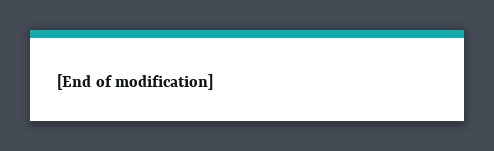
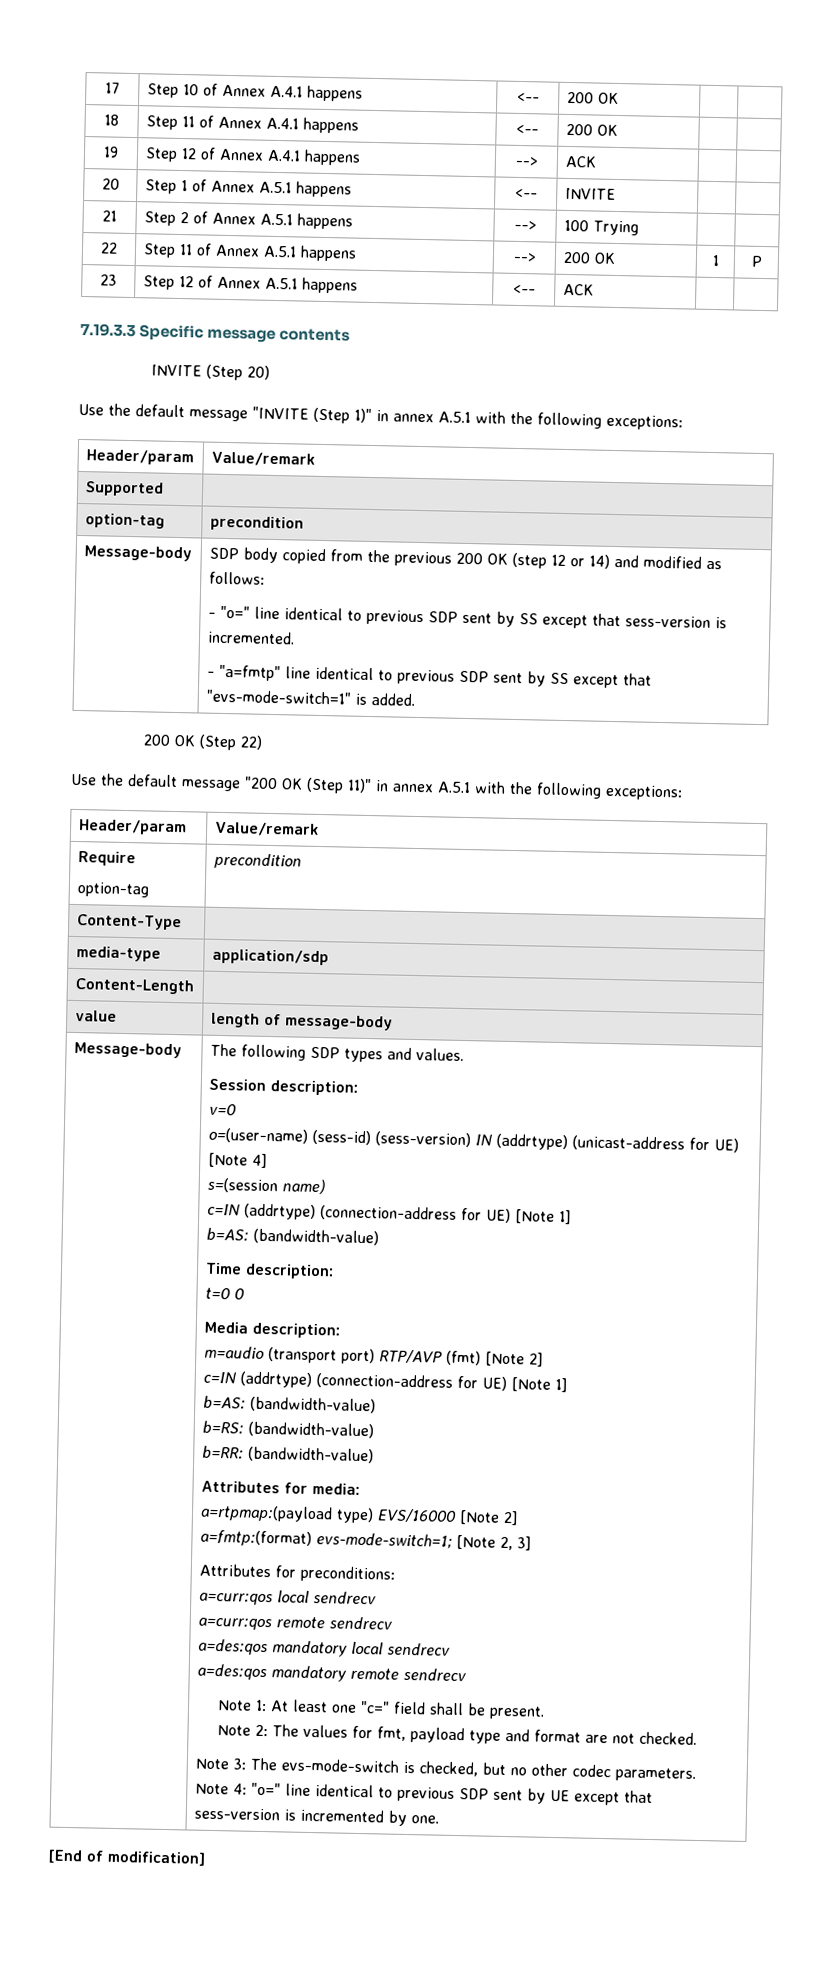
+ 17 | Step 10 of Annex A.4.1 happens | <-- | 200 OK | |
+ 18 | Step 11 of Annex A.4.1 happens | <-- | 200 OK | |
+ 19 | Step 12 of Annex A.4.1 happens | --> | ACK | |
+ 20 | Step 1 of Annex A.5.1 happens | <-- | INVITE | |
+ 21 | Step 2 of Annex A.5.1 happens | --> | 100 Trying | |
+ 22 | Step 11 of Annex A.5.1 happens | --> | 200 OK | 1 | P
+ 23 | Step 12 of Annex A.5.1 happens | <-- | ACK | |
+ 7.19.3.3 Specific message contents
+ INVITE (Step 20)
+ Use the default message "INVITE (Step 1)" in annex A.5.1 with the following exceptions:
+ Header/param | Value/remark
+ Supported |
+ option-tag | precondition
+ Message-body | SDP body copied from the previous 200 OK (step 12 or 14) and modified as follows:
+ - "o=" line identical to previous SDP sent by SS except that sess-version is incremented.
+ - "a=fmtp" line identical to previous SDP sent by SS except that "evs-mode-switch=1" is added.
+ 200 OK (Step 22)
+ Use the default message "200 OK (Step 11)" in annex A.5.1 with the following exceptions:
+ Header/param | Value/remark
+ Require
+ option-tag | precondition
+ Content-Type |
+ media-type | application/sdp
+ Content-Length |
+ value | length of message-body
+ Message-body | The following SDP types and values.
+ Session description:
+ v=0
+ o=(user-name) (sess-id) (sess-version) IN (addrtype) (unicast-address for UE) [Note 4]
+ s=(session name)
+ c=IN (addrtype) (connection-address for UE) [Note 1]
+ b=AS: (bandwidth-value)
+ Time description:
+ t=0 0
+ Media description:
+ m=audio (transport port) RTP/AVP (fmt) [Note 2]
+ c=IN (addrtype) (connection-address for UE) [Note 1]
+ b=AS: (bandwidth-value)
+ b=RS: (bandwidth-value)
+ b=RR: (bandwidth-value)
+ Attributes for media:
+ a=rtpmap:(payload type) EVS/16000 [Note 2]
+ a=fmtp:(format) evs-mode-switch=1; [Note 2, 3]
+ Attributes for preconditions:
+ a=curr:qos local sendrecv
+ a=curr:qos remote sendrecv
+ a=des:qos mandatory local sendrecv
+ a=des:qos mandatory remote sendrecv
+ Note 1: At least one "c=" field shall be present.
+ Note 2: The values for fmt, payload type and format are not checked.
+ Note 3: The evs-mode-switch is checked, but no other codec parameters.
+ Note 4: "o=" line identical to previous SDP sent by UE except that sess-version is incremented by one.

